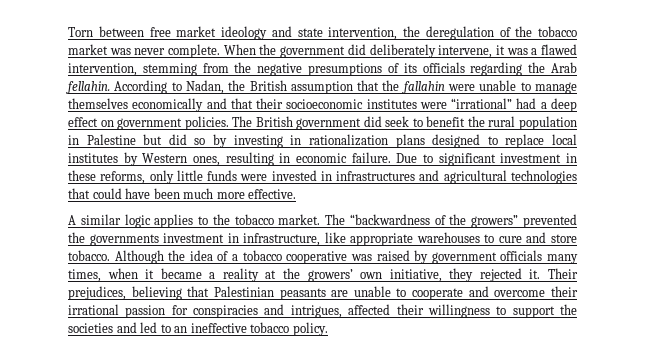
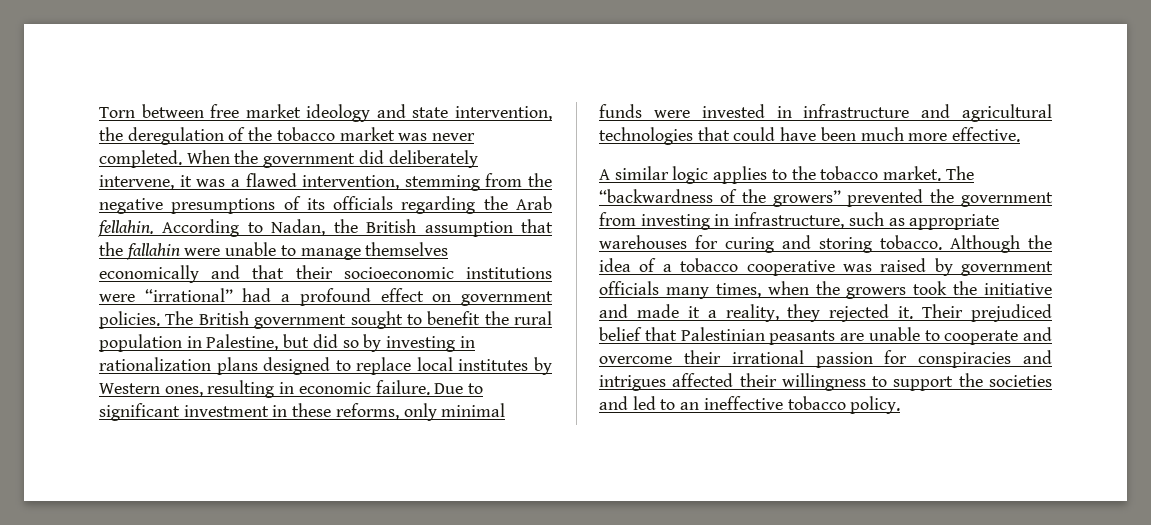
- Torn between free market ideology and state intervention, the deregulation of the tobacco market was never complete.
+ Torn between free market ideology and state intervention, the deregulation of the tobacco market was never completed.
- According to Nadan, the British assumption that the fallahin were unable to manage themselves economically and that their socioeconomic institutes were “irrational” had a deep effect on government policies.
+ According to Nadan, the British assumption that the fallahin were unable to manage themselves economically and that their socioeconomic institutions were “irrational” had a profound effect on government policies.
- The British government did seek to benefit the rural population in Palestine but did so by investing in rationalization plans designed to replace local institutes by Western ones, resulting in economic failure.
+ The British government sought to benefit the rural population in Palestine, but did so by investing in rationalization plans designed to replace local institutes by Western ones, resulting in economic failure.
- Due to significant investment in these reforms, only little funds were invested in infrastructures and agricultural technologies that could have been much more effective.
+ Due to significant investment in these reforms, only minimal funds were invested in infrastructure and agricultural technologies that could have been much more effective.
- The “backwardness of the growers” prevented the governments investment in infrastructure, like appropriate warehouses to cure and store tobacco.
+ The “backwardness of the growers” prevented the government from investing in infrastructure, such as appropriate warehouses for curing and storing tobacco.
- Although the idea of a tobacco cooperative was raised by government officials many times, when it became a reality at the growers’ own initiative, they rejected it.
+ Although the idea of a tobacco cooperative was raised by government officials many times, when the growers took the initiative and made it a reality, they rejected it.
- Their prejudices, believing that Palestinian peasants are unable to cooperate and overcome their irrational passion for conspiracies and intrigues, affected their willingness to support the societies and led to an ineffective tobacco policy.
+ Their prejudiced belief that Palestinian peasants are unable to cooperate and overcome their irrational passion for conspiracies and intrigues affected their willingness to support the societies and led to an ineffective tobacco policy.

